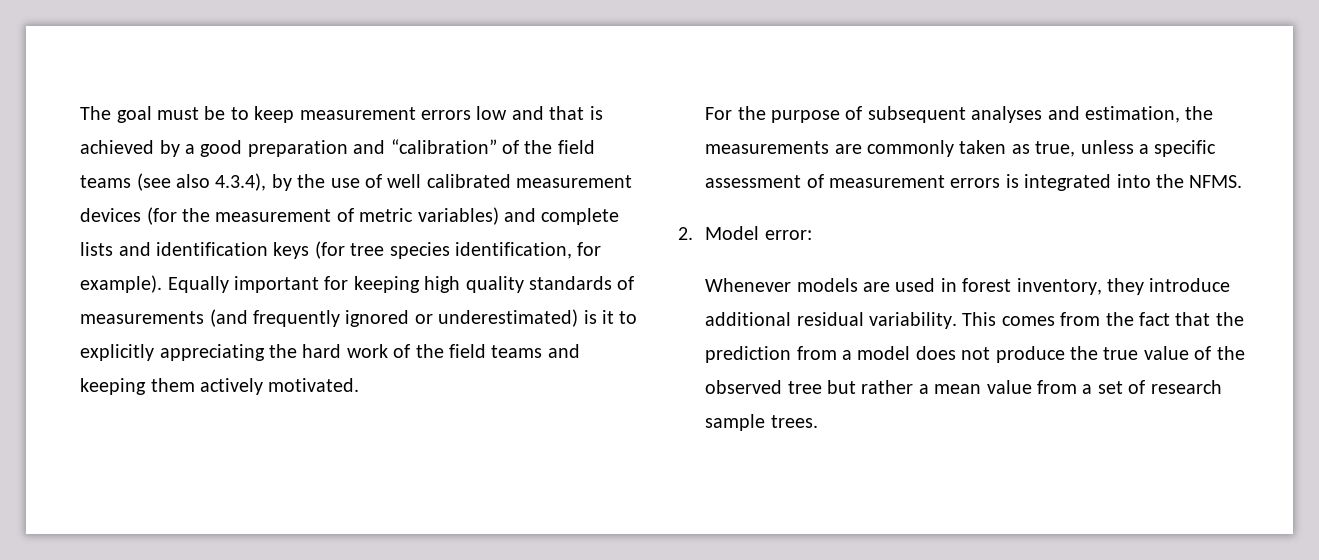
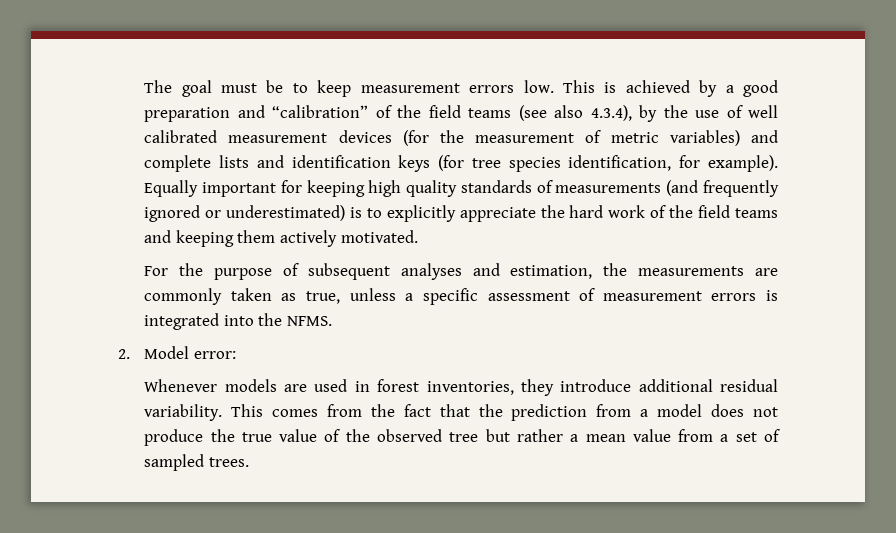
- The goal must be to keep measurement errors low and that is achieved by a good preparation and “calibration” of the field teams (see also 4.3.4), by the use of well calibrated measurement devices (for the measurement of metric variables) and complete lists and identification keys (for tree species identification, for example).
+ The goal must be to keep measurement errors low. This is achieved by a good preparation and “calibration” of the field teams (see also 4.3.4), by the use of well calibrated measurement devices (for the measurement of metric variables) and complete lists and identification keys (for tree species identification, for example).
- Equally important for keeping high quality standards of measurements (and frequently ignored or underestimated) is it to explicitly appreciating the hard work of the field teams and keeping them actively motivated.
+ Equally important for keeping high quality standards of measurements (and frequently ignored or underestimated) is to explicitly appreciate the hard work of the field teams and keeping them actively motivated.
- Whenever models are used in forest inventory, they introduce additional residual variability.
+ Whenever models are used in forest inventories, they introduce additional residual variability.
- This comes from the fact that the prediction from a model does not produce the true value of the observed tree but rather a mean value from a set of research sample trees.
+ This comes from the fact that the prediction from a model does not produce the true value of the observed tree but rather a mean value from a set of sampled trees.

